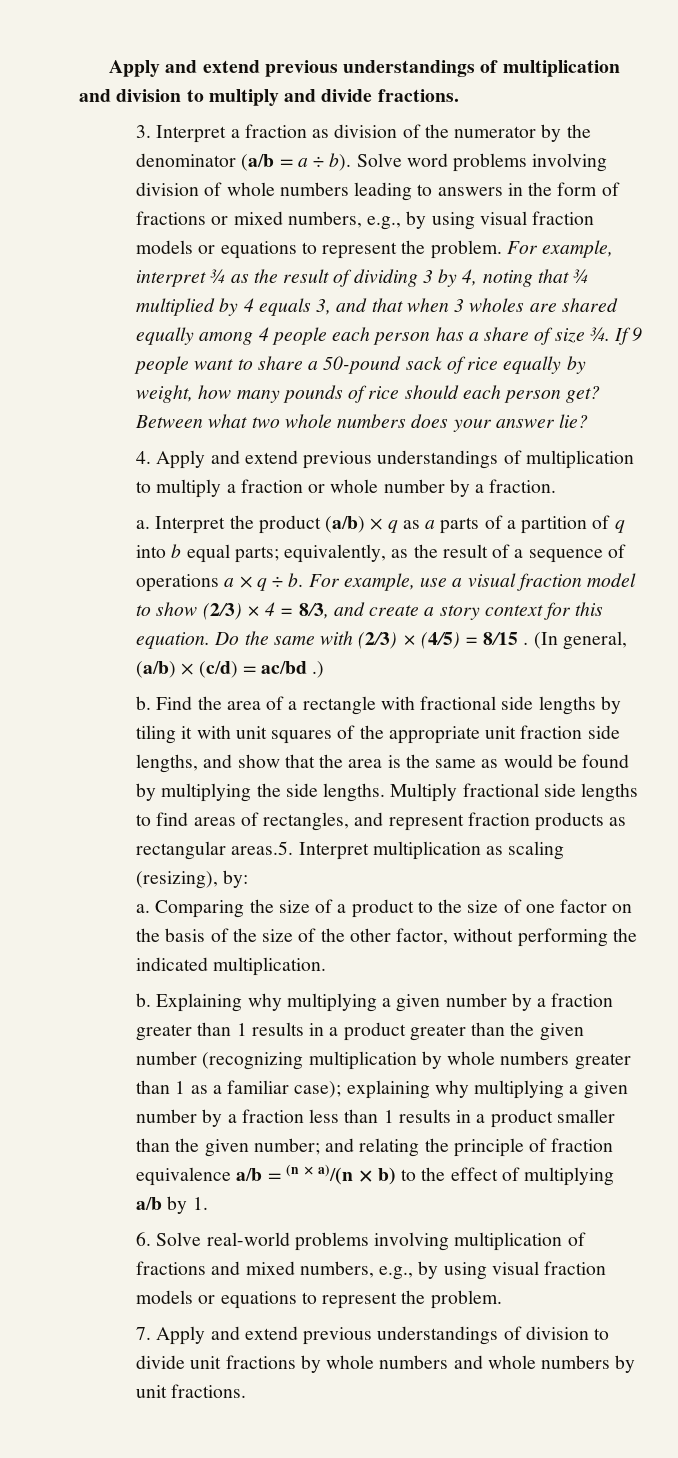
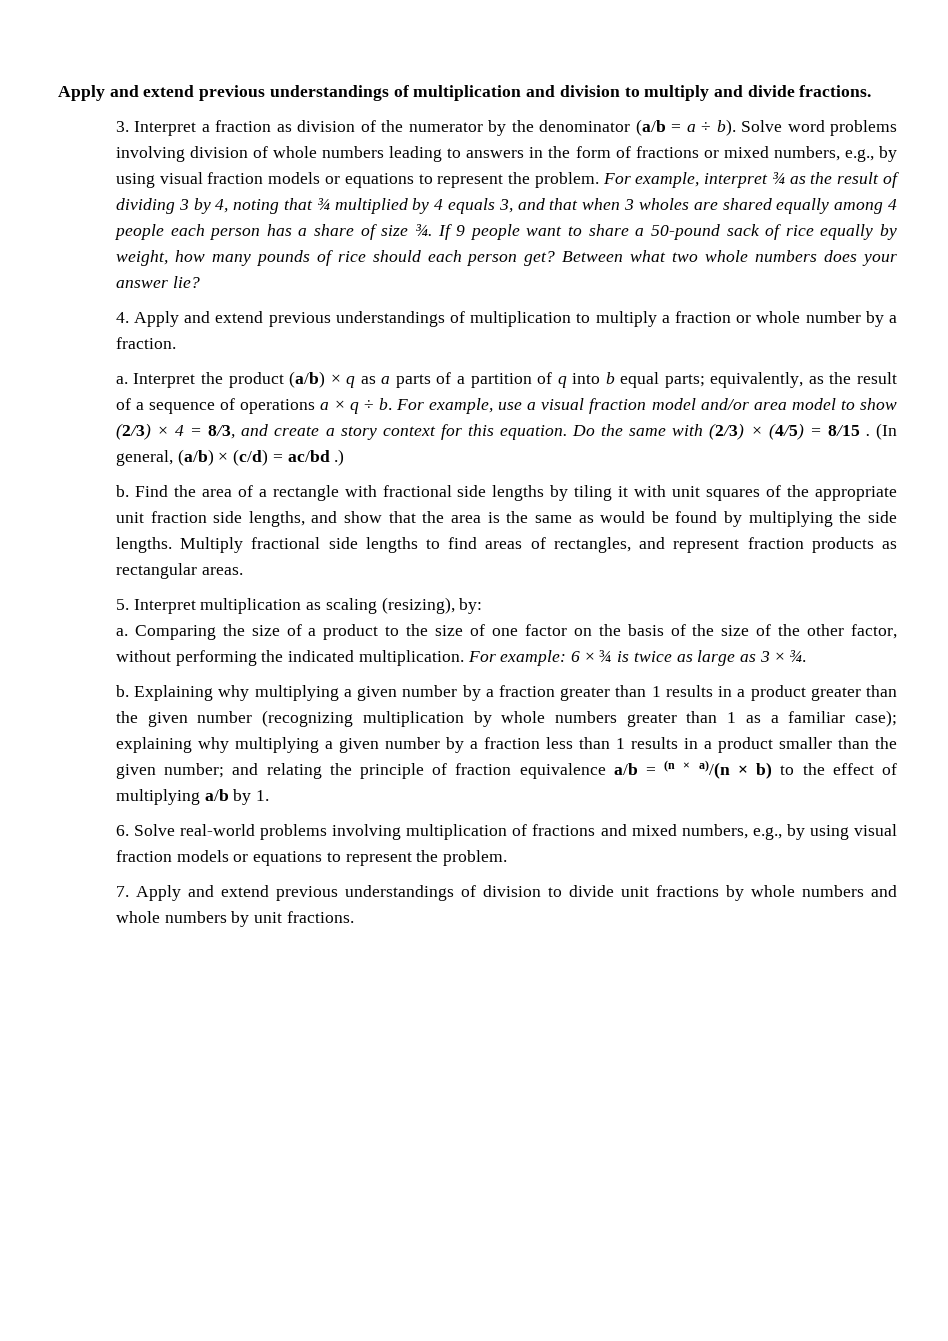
- For example, use a visual fraction model to show (2/3) × 4 = 8/3, and create a story context for this equation.
+ For example, use a visual fraction model and/or area model to show (2/3) × 4 = 8/3, and create a story context for this equation.
- Multiply fractional side lengths to find areas of rectangles, and represent fraction products as rectangular areas.5. Interpret multiplication as scaling (resizing), by:
+ Multiply fractional side lengths to find areas of rectangles, and represent fraction products as rectangular areas.
+ 5. Interpret multiplication as scaling (resizing), by:
+ For example: 6 × ¾ is twice as large as 3 × ¾.

